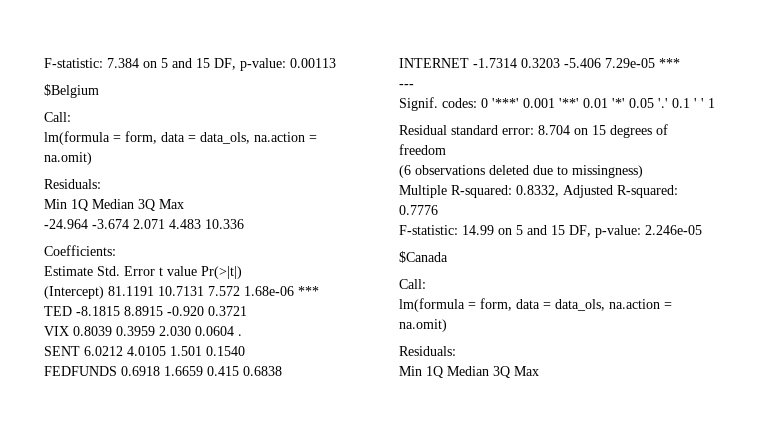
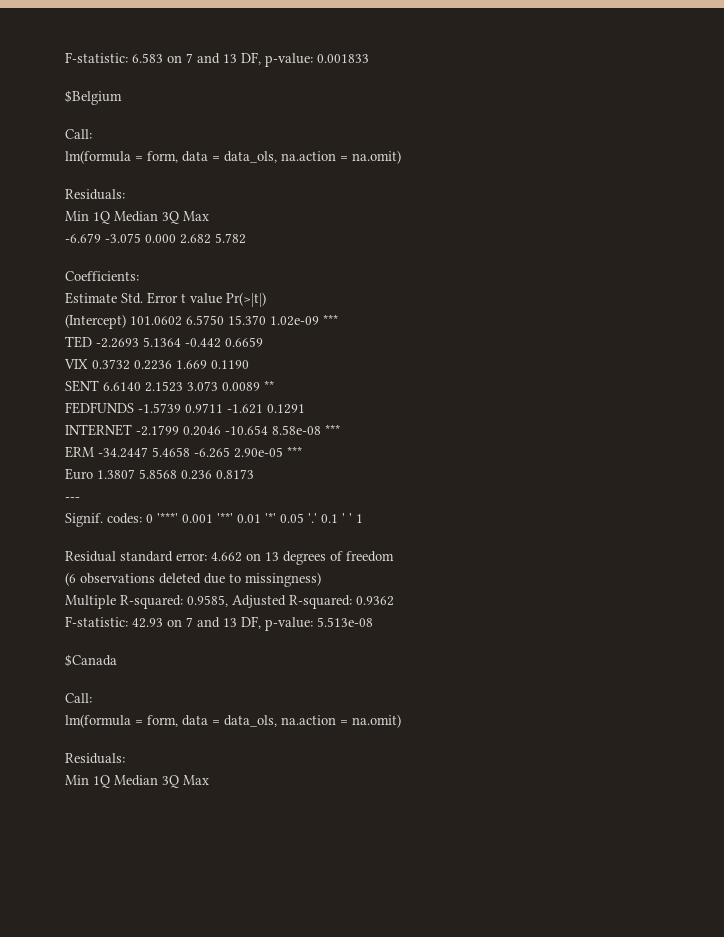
- F-statistic: 7.384 on 5 and 15 DF, p-value: 0.00113
+ F-statistic: 6.583 on 7 and 13 DF, p-value: 0.001833
- -24.964 -3.674 2.071 4.483 10.336
+ -6.679 -3.075 0.000 2.682 5.782
- (Intercept) 81.1191 10.7131 7.572 1.68e-06 ***
- TED -8.1815 8.8915 -0.920 0.3721
- VIX 0.8039 0.3959 2.030 0.0604 .
- SENT 6.0212 4.0105 1.501 0.1540
- FEDFUNDS 0.6918 1.6659 0.415 0.6838
- INTERNET -1.7314 0.3203 -5.406 7.29e-05 ***
+ (Intercept) 101.0602 6.5750 15.370 1.02e-09 ***
+ TED -2.2693 5.1364 -0.442 0.6659
+ VIX 0.3732 0.2236 1.669 0.1190
+ SENT 6.6140 2.1523 3.073 0.0089 **
+ FEDFUNDS -1.5739 0.9711 -1.621 0.1291
+ INTERNET -2.1799 0.2046 -10.654 8.58e-08 ***
+ ERM -34.2447 5.4658 -6.265 2.90e-05 ***
+ Euro 1.3807 5.8568 0.236 0.8173
- Residual standard error: 8.704 on 15 degrees of freedom
+ Residual standard error: 4.662 on 13 degrees of freedom
- Multiple R-squared: 0.8332, Adjusted R-squared: 0.7776
- F-statistic: 14.99 on 5 and 15 DF, p-value: 2.246e-05
+ Multiple R-squared: 0.9585, Adjusted R-squared: 0.9362
+ F-statistic: 42.93 on 7 and 13 DF, p-value: 5.513e-08

